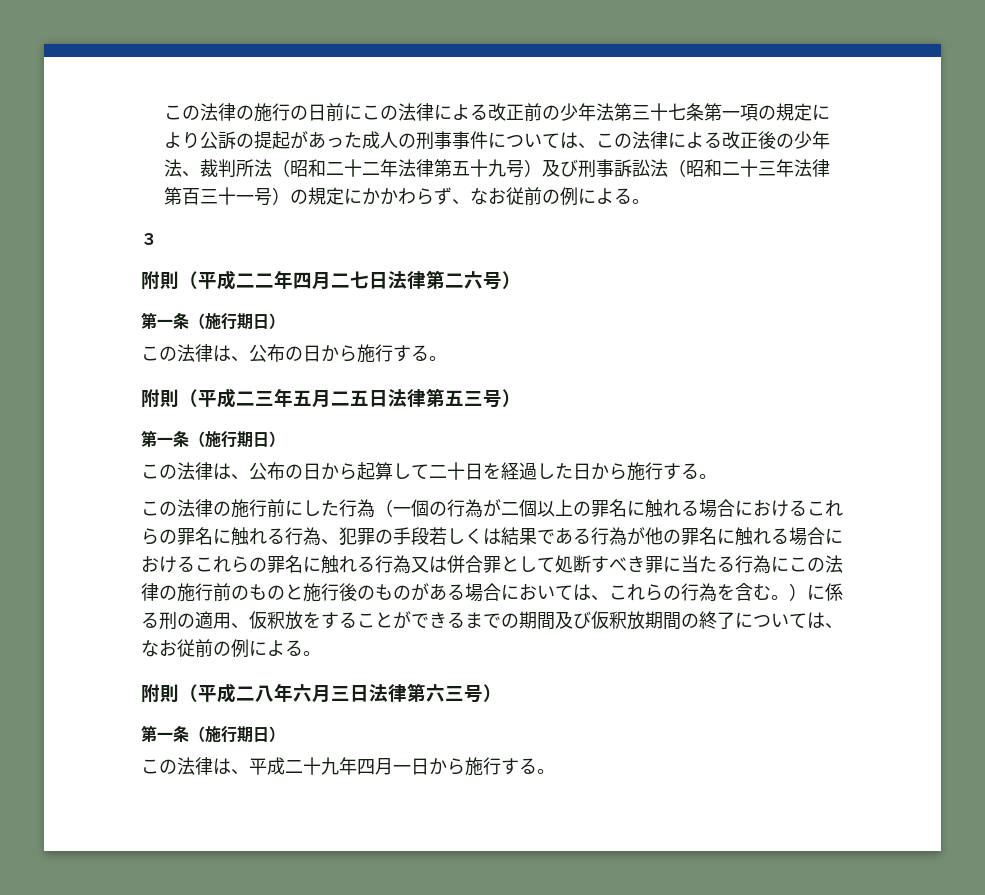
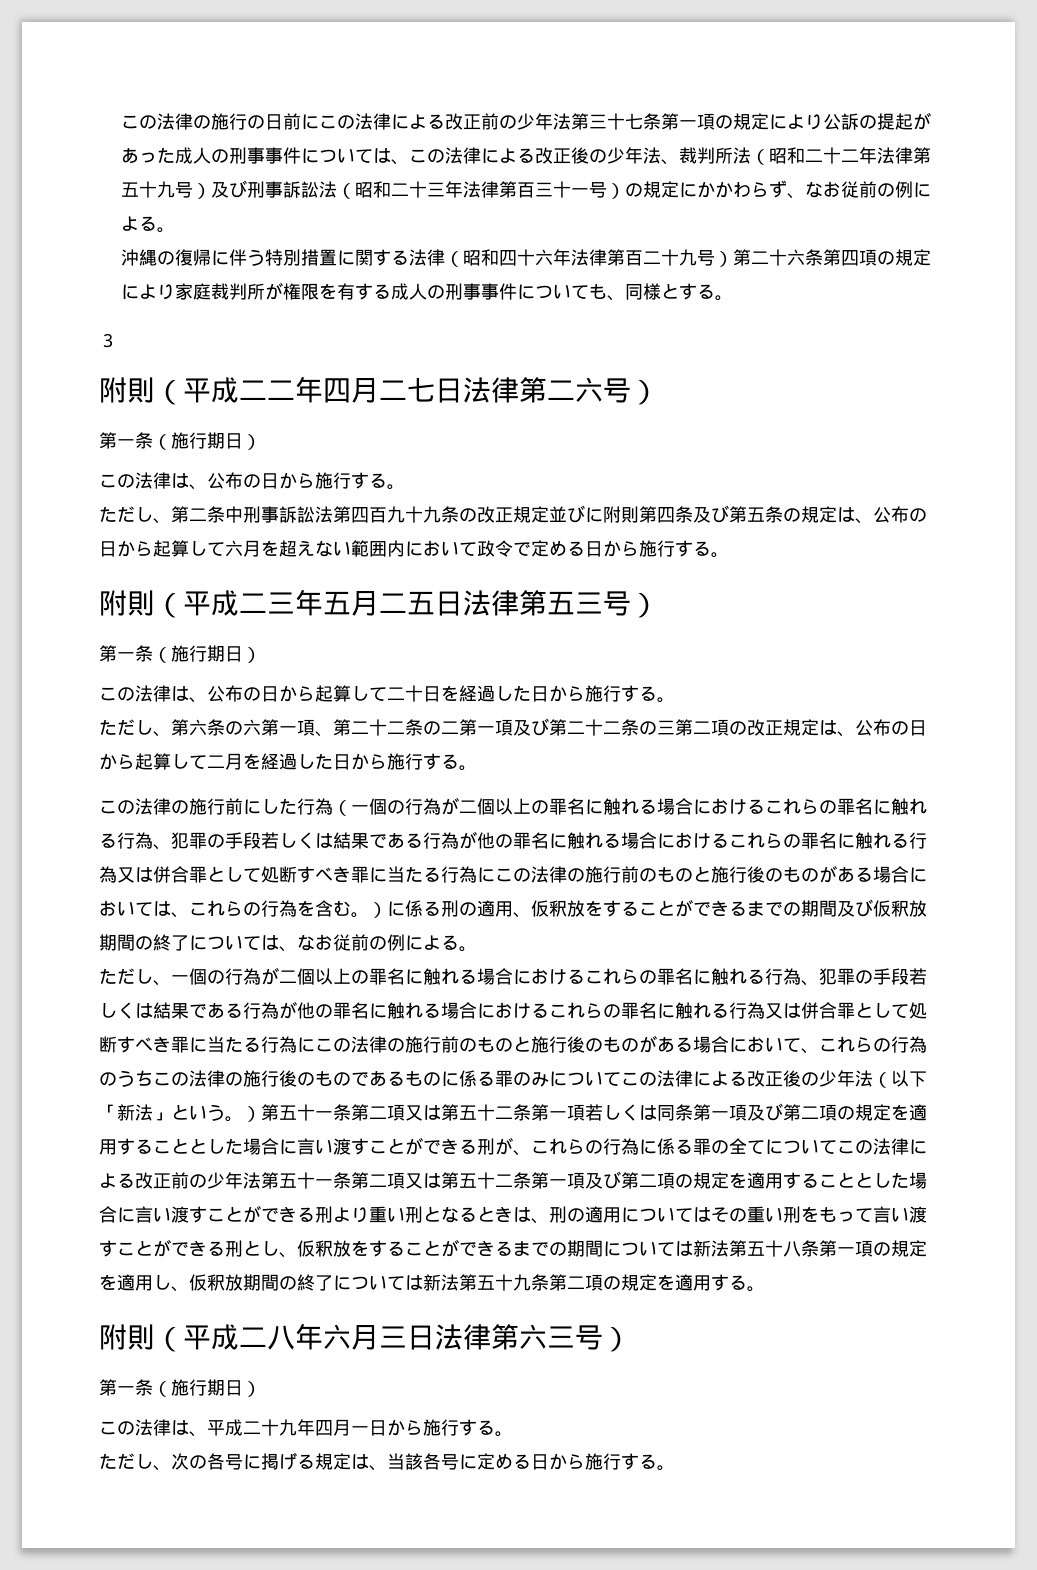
+ 沖縄の復帰に伴う特別措置に関する法律（昭和四十六年法律第百二十九号）第二十六条第四項の規定により家庭裁判所が権限を有する成人の刑事事件についても、同様とする。
+ ただし、第二条中刑事訴訟法第四百九十九条の改正規定並びに附則第四条及び第五条の規定は、公布の日から起算して六月を超えない範囲内において政令で定める日から施行する。
+ ただし、第六条の六第一項、第二十二条の二第一項及び第二十二条の三第二項の改正規定は、公布の日から起算して二月を経過した日から施行する。
+ ただし、一個の行為が二個以上の罪名に触れる場合におけるこれらの罪名に触れる行為、犯罪の手段若しくは結果である行為が他の罪名に触れる場合におけるこれらの罪名に触れる行為又は併合罪として処断すべき罪に当たる行為にこの法律の施行前のものと施行後のものがある場合において、これらの行為のうちこの法律の施行後のものであるものに係る罪のみについてこの法律による改正後の少年法（以下「新法」という。）第五十一条第二項又は第五十二条第一項若しくは同条第一項及び第二項の規定を適用することとした場合に言い渡すことができる刑が、これらの行為に係る罪の全てについてこの法律による改正前の少年法第五十一条第二項又は第五十二条第一項及び第二項の規定を適用することとした場合に言い渡すことができる刑より重い刑となるときは、刑の適用についてはその重い刑をもって言い渡すことができる刑とし、仮釈放をすることができるまでの期間については新法第五十八条第一項の規定を適用し、仮釈放期間の終了については新法第五十九条第二項の規定を適用する。
+ ただし、次の各号に掲げる規定は、当該各号に定める日から施行する。

